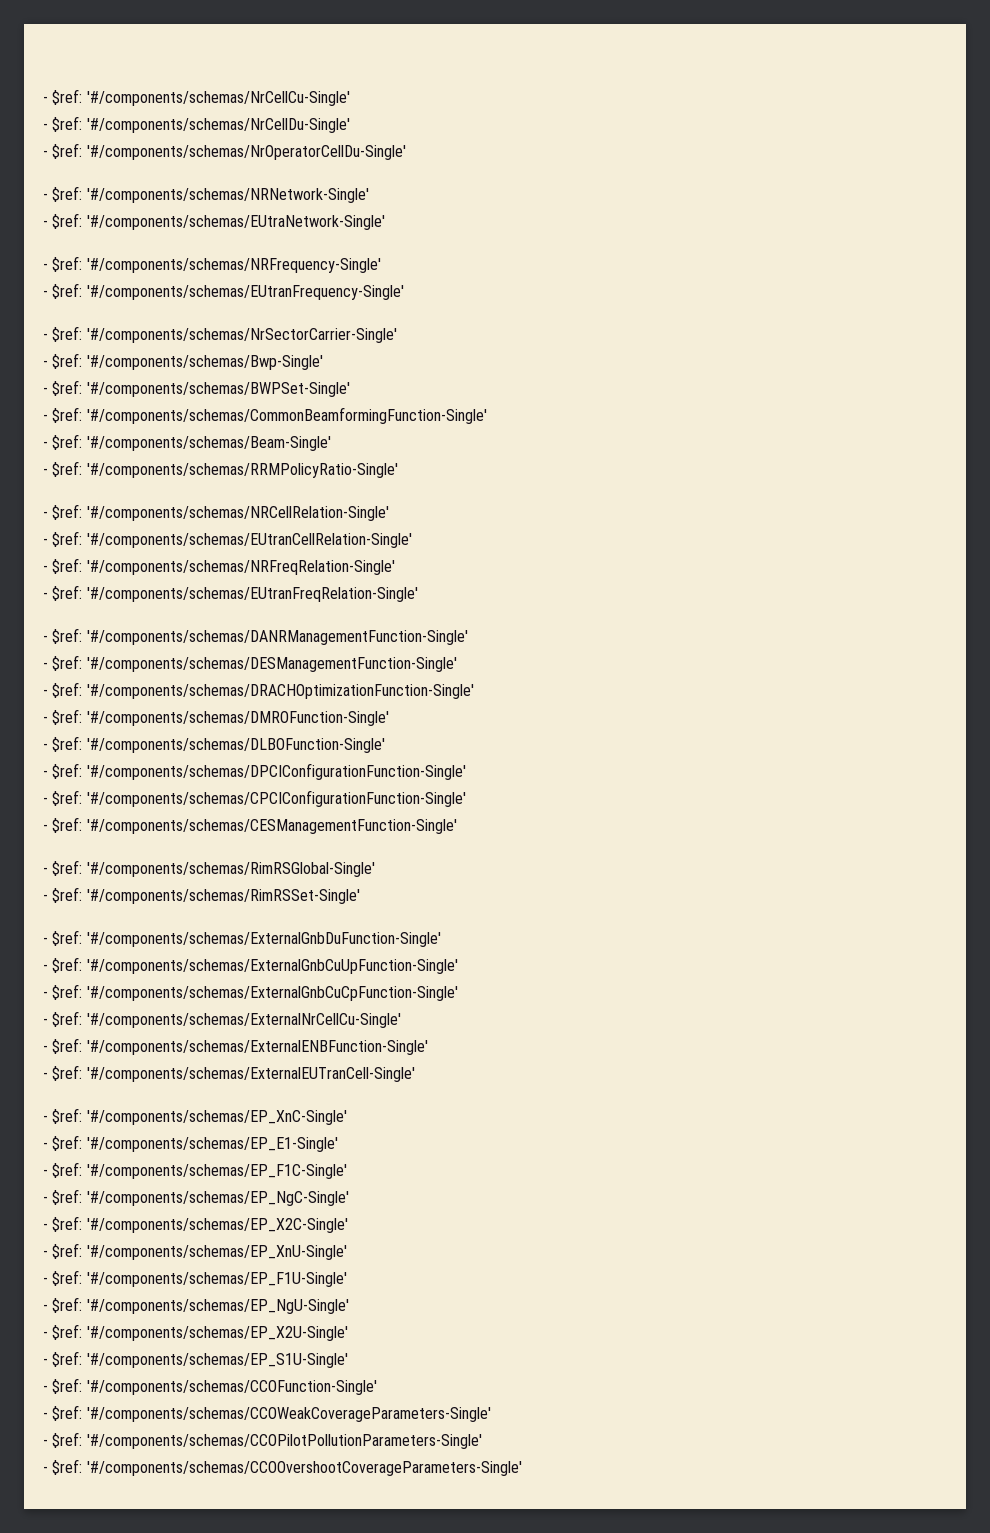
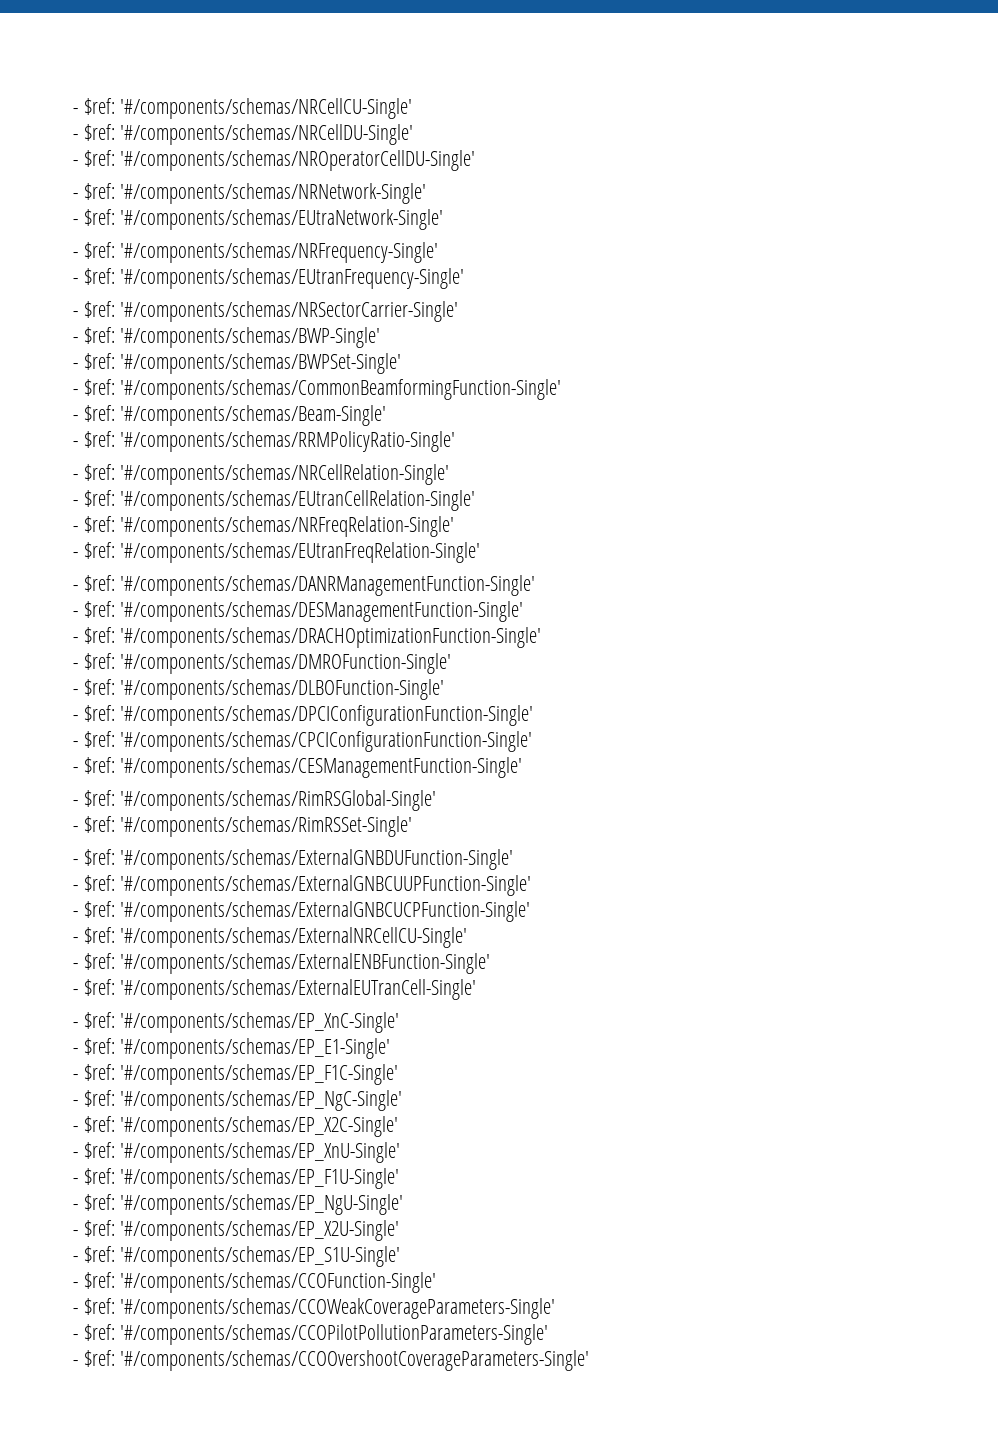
- - $ref: '#/components/schemas/NrCellCu-Single'
- - $ref: '#/components/schemas/NrCellDu-Single'
- - $ref: '#/components/schemas/NrOperatorCellDu-Single'
+ - $ref: '#/components/schemas/NRCellCU-Single'
+ - $ref: '#/components/schemas/NRCellDU-Single'
+ - $ref: '#/components/schemas/NROperatorCellDU-Single'
- - $ref: '#/components/schemas/NrSectorCarrier-Single'
- - $ref: '#/components/schemas/Bwp-Single'
+ - $ref: '#/components/schemas/NRSectorCarrier-Single'
+ - $ref: '#/components/schemas/BWP-Single'
- - $ref: '#/components/schemas/ExternalGnbDuFunction-Single'
- - $ref: '#/components/schemas/ExternalGnbCuUpFunction-Single'
- - $ref: '#/components/schemas/ExternalGnbCuCpFunction-Single'
- - $ref: '#/components/schemas/ExternalNrCellCu-Single'
+ - $ref: '#/components/schemas/ExternalGNBDUFunction-Single'
+ - $ref: '#/components/schemas/ExternalGNBCUUPFunction-Single'
+ - $ref: '#/components/schemas/ExternalGNBCUCPFunction-Single'
+ - $ref: '#/components/schemas/ExternalNRCellCU-Single'

